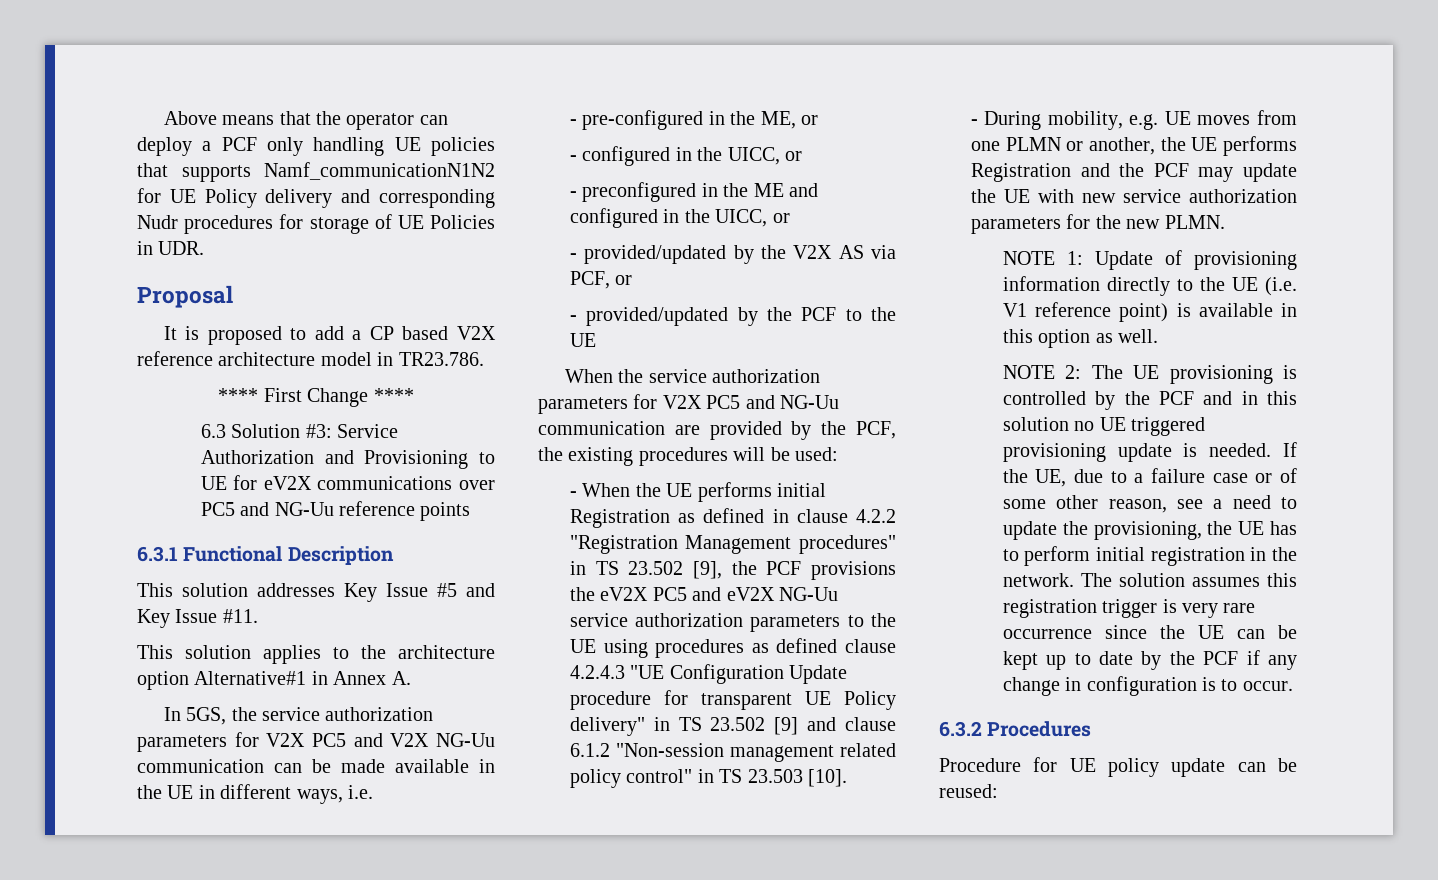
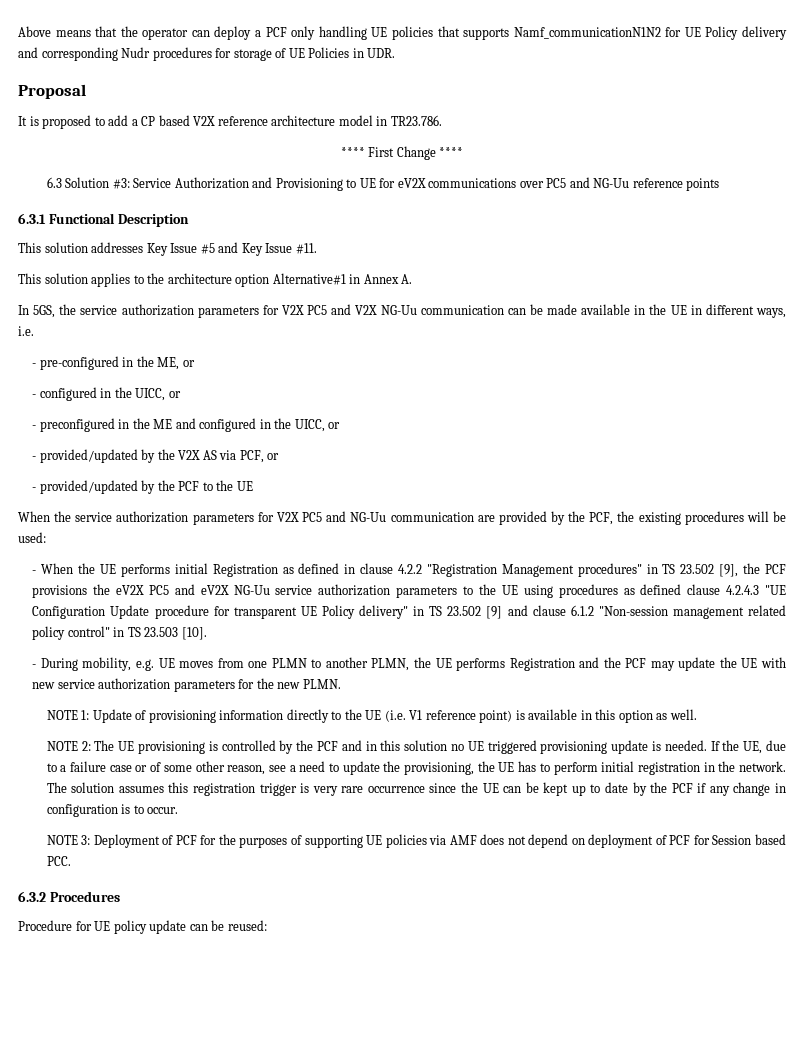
- - During mobility, e.g. UE moves from one PLMN or another, the UE performs Registration and the PCF may update the UE with new service authorization parameters for the new PLMN.
+ - During mobility, e.g. UE moves from one PLMN to another PLMN, the UE performs Registration and the PCF may update the UE with new service authorization parameters for the new PLMN.
+ NOTE 3: Deployment of PCF for the purposes of supporting UE policies via AMF does not depend on deployment of PCF for Session based PCC.

